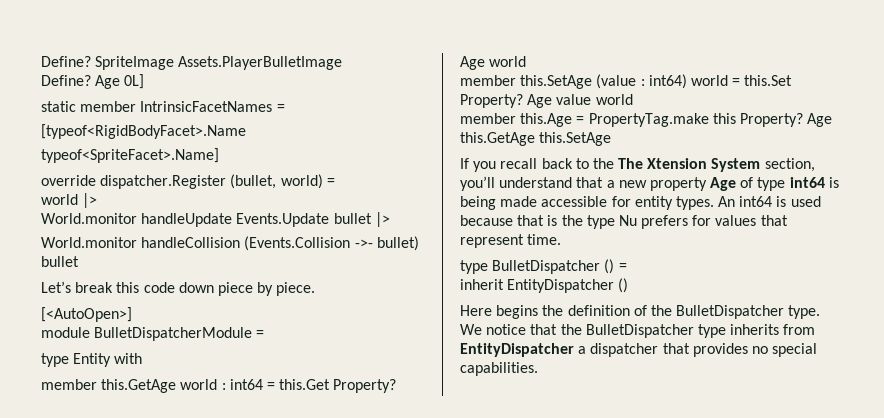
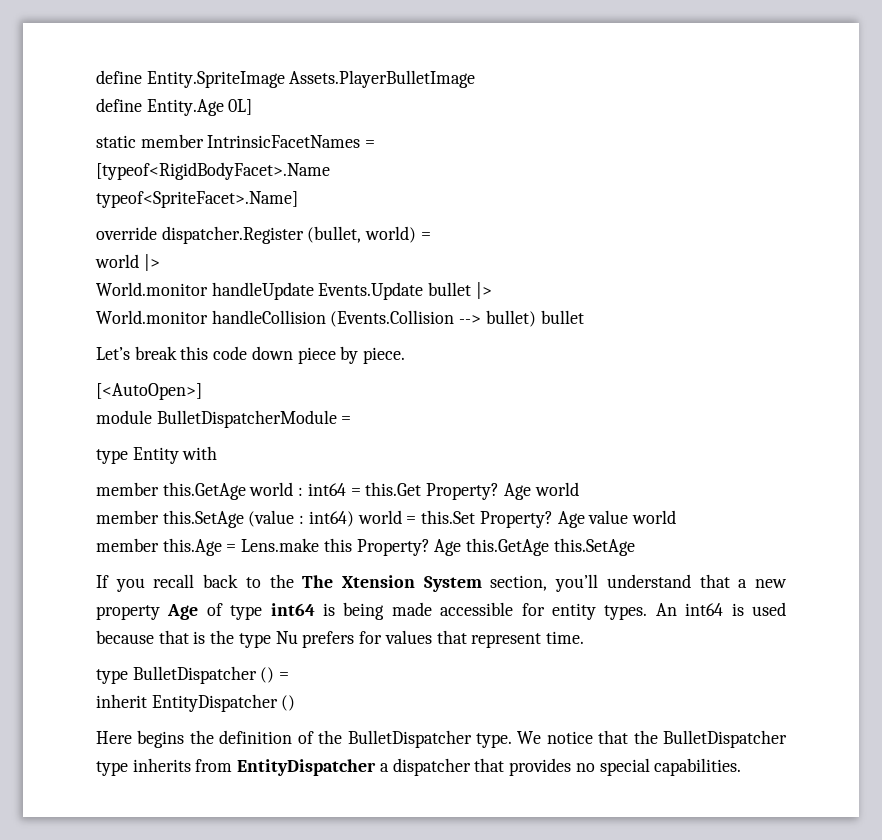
- Define? SpriteImage Assets.PlayerBulletImage
+ define Entity.SpriteImage Assets.PlayerBulletImage
- Define? Age 0L]
+ define Entity.Age 0L]
- World.monitor handleCollision (Events.Collision ->- bullet) bullet
+ World.monitor handleCollision (Events.Collision --> bullet) bullet
- member this.Age = PropertyTag.make this Property?
+ member this.Age = Lens.make this Property?

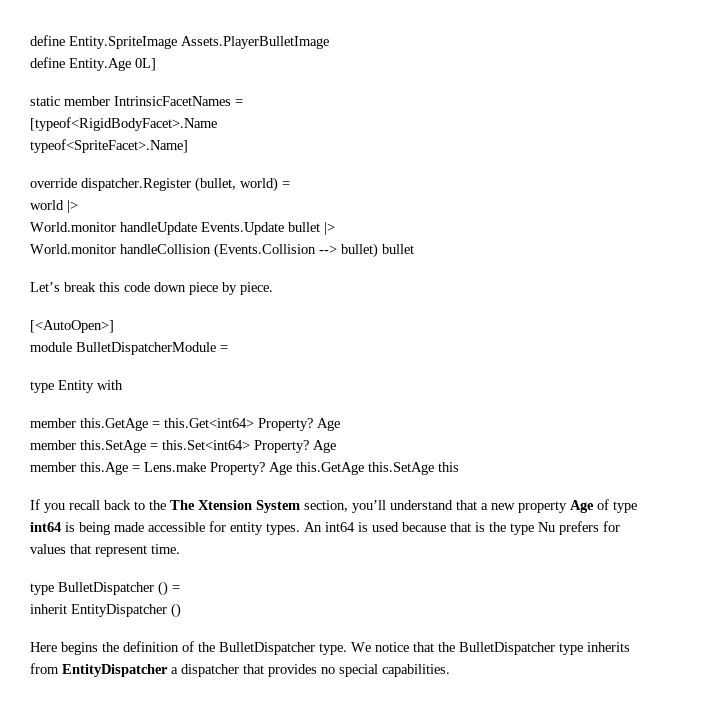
- member this.GetAge world : int64 = this.Get Property? Age world
+ member this.GetAge = this.Get<int64> Property? Age
- member this.SetAge (value : int64) world = this.Set Property? Age value world
+ member this.SetAge = this.Set<int64> Property? Age
- member this.Age = Lens.make this Property?
+ member this.Age = Lens.make Property?
- Age this.GetAge this.SetAge
+ Age this.GetAge this.SetAge this

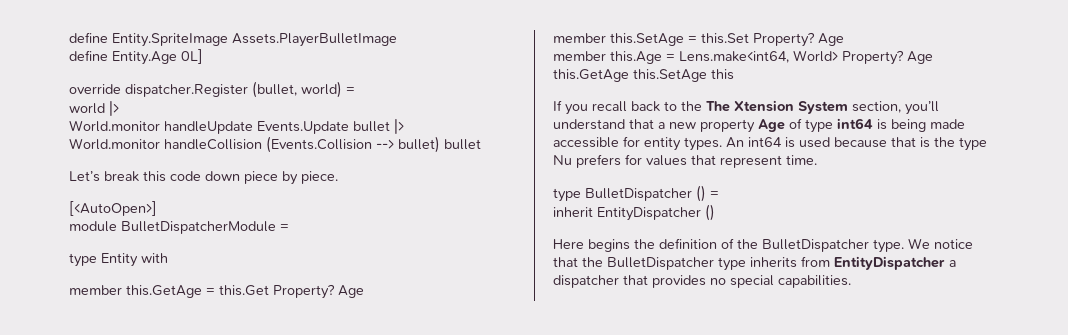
- static member IntrinsicFacetNames =
- [typeof<RigidBodyFacet>.Name
- typeof<SpriteFacet>.Name]
- member this.GetAge = this.Get<int64> Property?
+ member this.GetAge = this.Get Property?
- member this.SetAge = this.Set<int64> Property?
+ member this.SetAge = this.Set Property?
- member this.Age = Lens.make Property?
+ member this.Age = Lens.make<int64, World> Property?

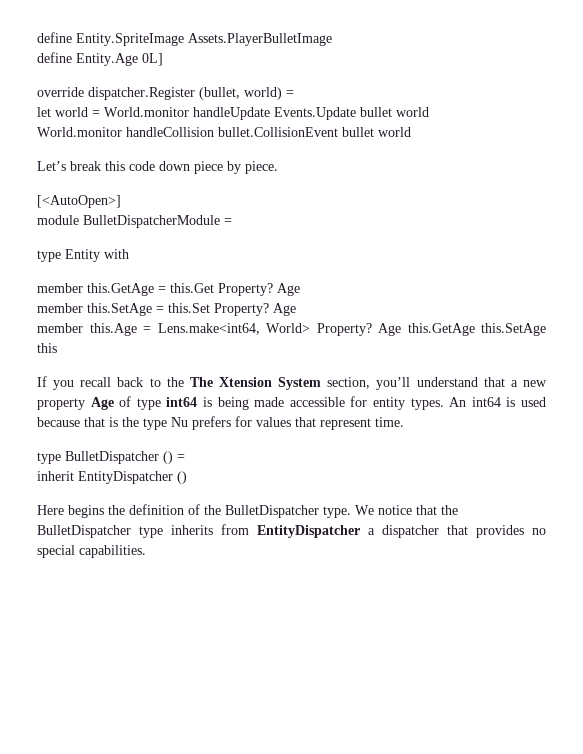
- world |>
- World.monitor handleUpdate Events.Update bullet |>
+ let world = World.monitor handleUpdate Events.Update bullet world
- World.monitor handleCollision (Events.Collision --> bullet) bullet
+ World.monitor handleCollision bullet.CollisionEvent bullet world

